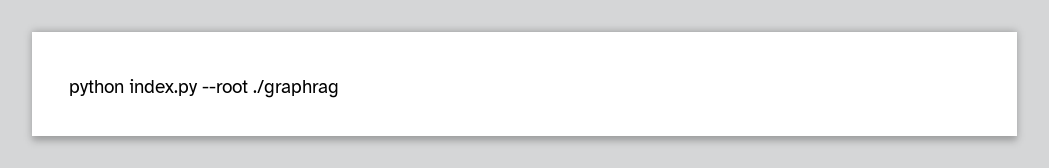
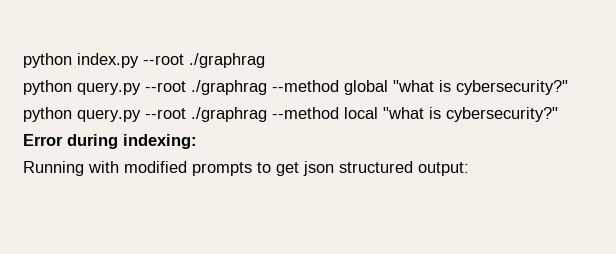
+ python query.py --root ./graphrag --method global "what is cybersecurity?"
+ python query.py --root ./graphrag --method local "what is cybersecurity?"
+ Error during indexing:
+ Running with modified prompts to get json structured output:

